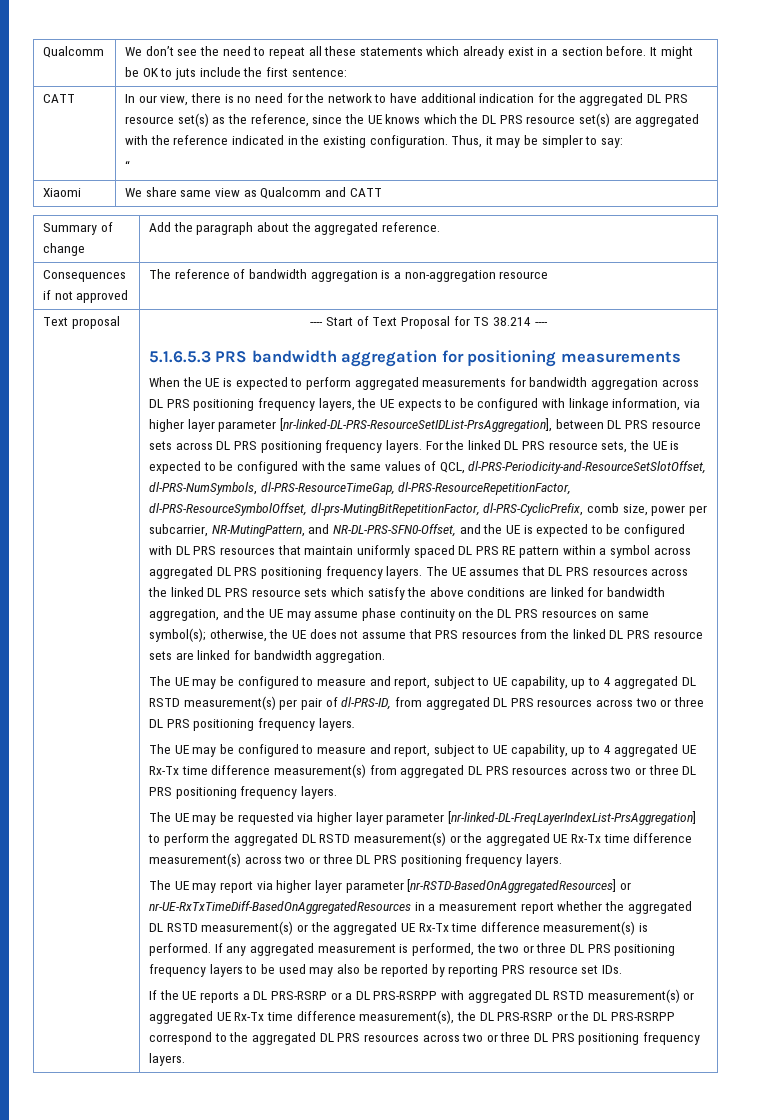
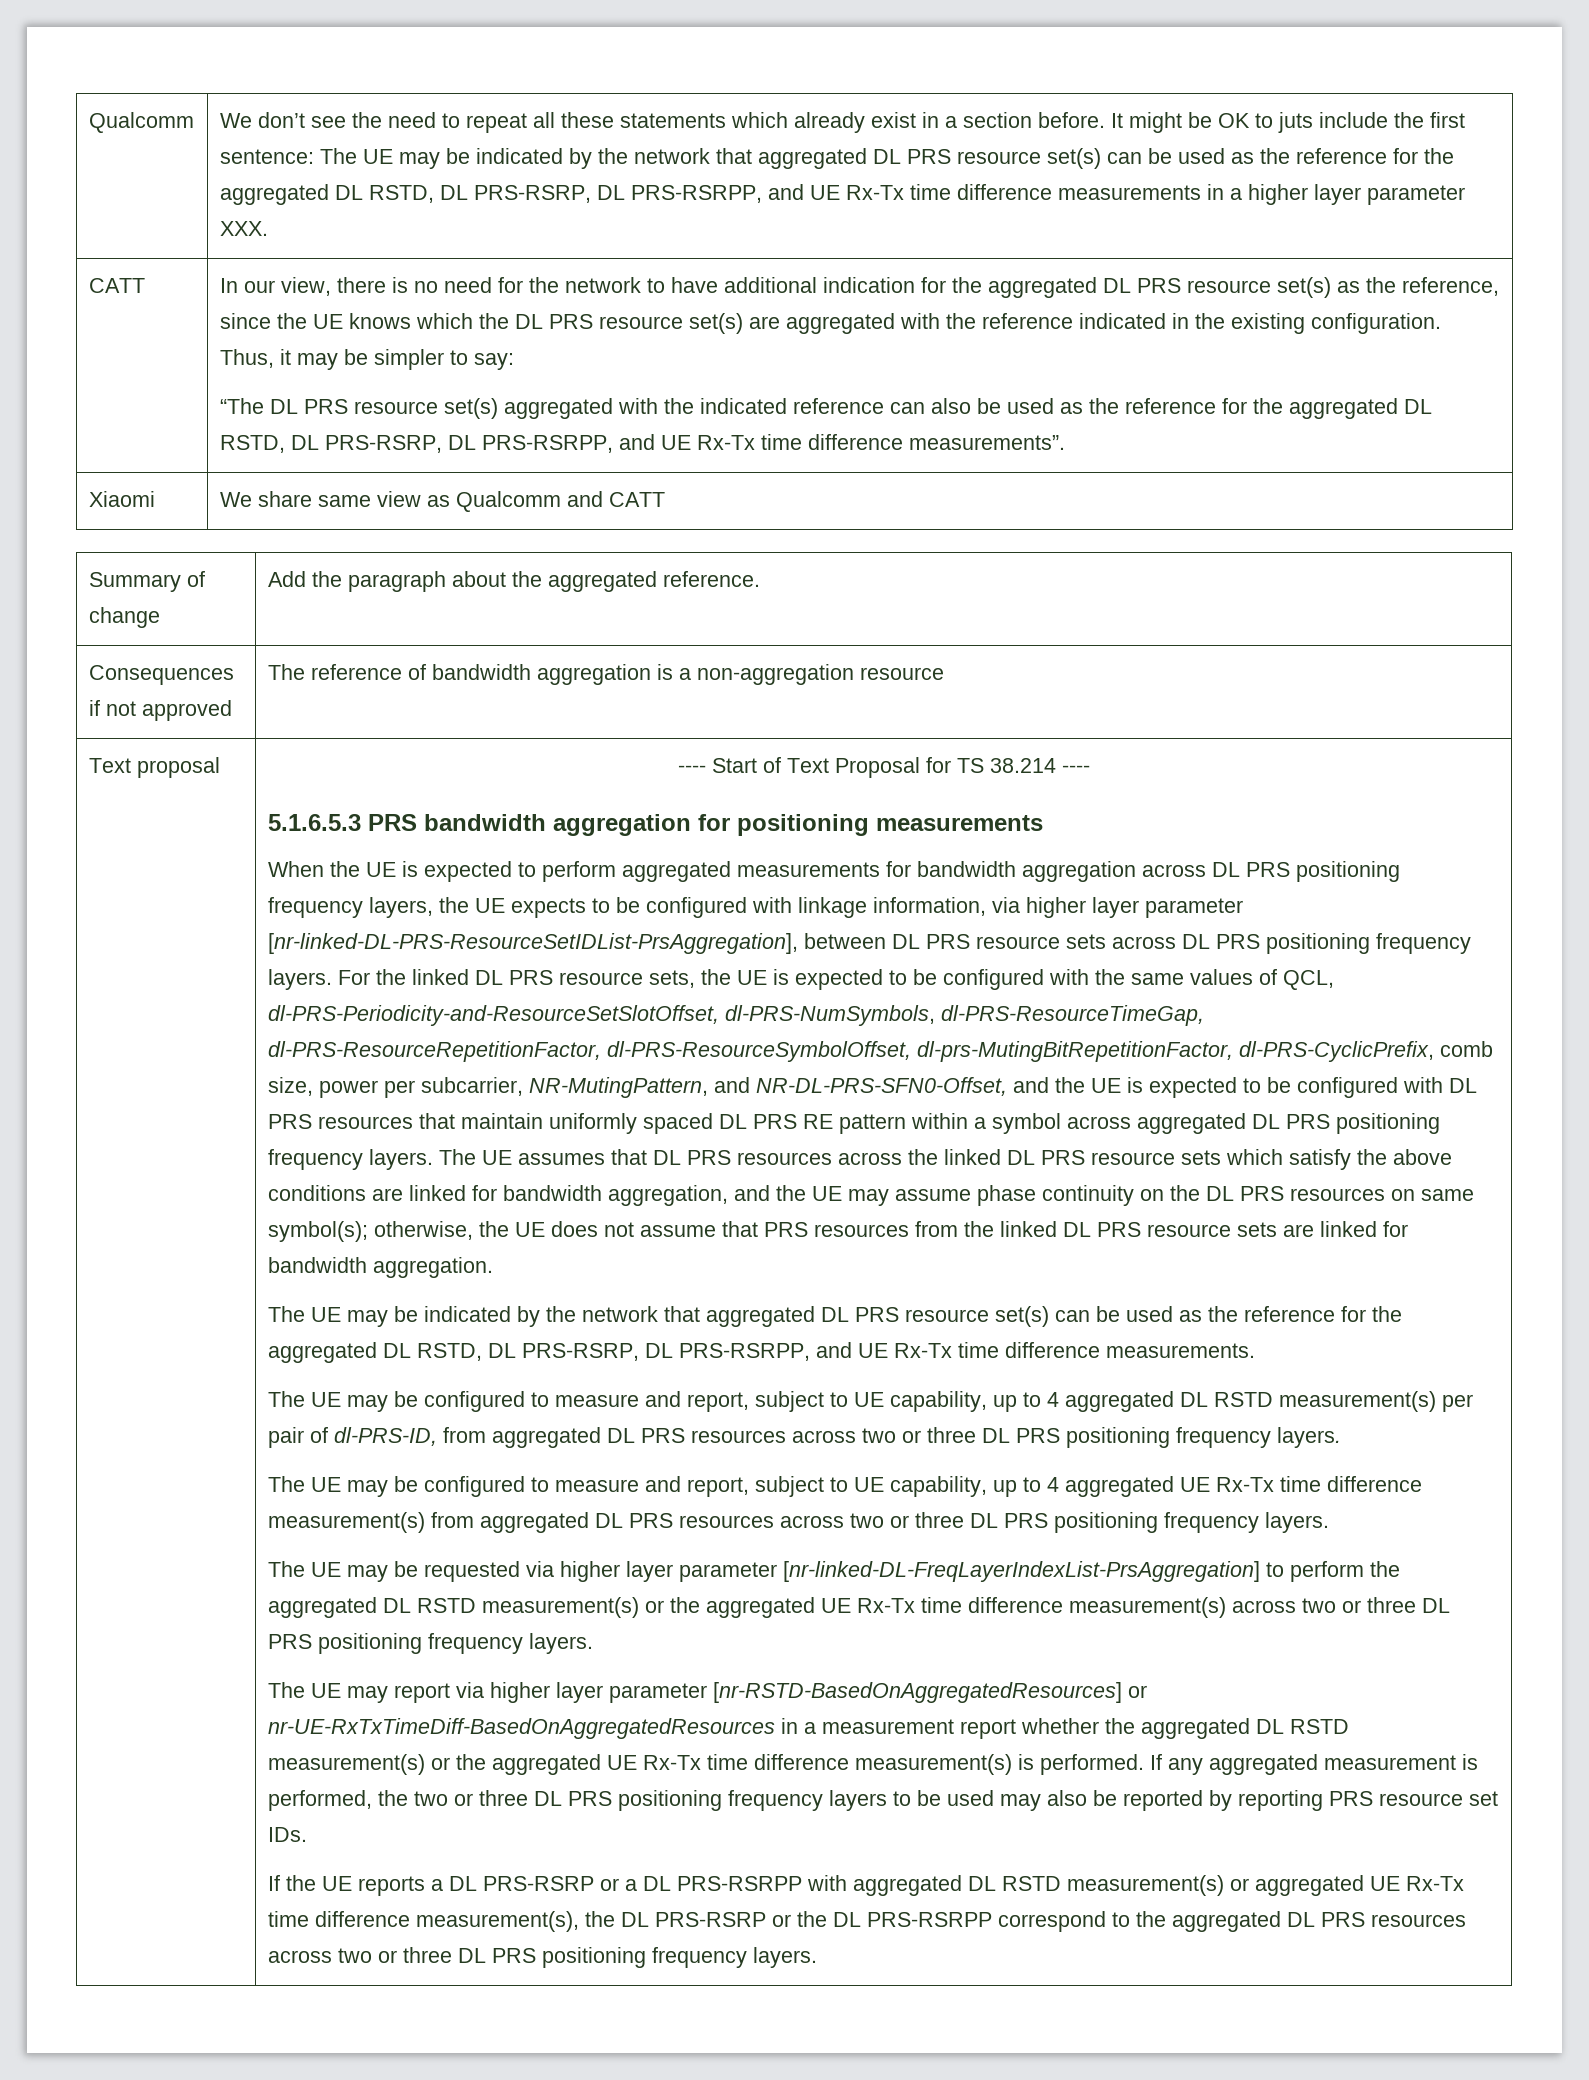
- It might be OK to juts include the first sentence:
+ It might be OK to juts include the first sentence: The UE may be indicated by the network that aggregated DL PRS resource set(s) can be used as the reference for the aggregated DL RSTD, DL PRS-RSRP, DL PRS-RSRPP, and UE Rx-Tx time difference measurements in a higher layer parameter XXX.
- “
+ “The DL PRS resource set(s) aggregated with the indicated reference can also be used as the reference for the aggregated DL RSTD, DL PRS-RSRP, DL PRS-RSRPP, and UE Rx-Tx time difference measurements”.
+ The UE may be indicated by the network that aggregated DL PRS resource set(s) can be used as the reference for the aggregated DL RSTD, DL PRS-RSRP, DL PRS-RSRPP, and UE Rx-Tx time difference measurements.

